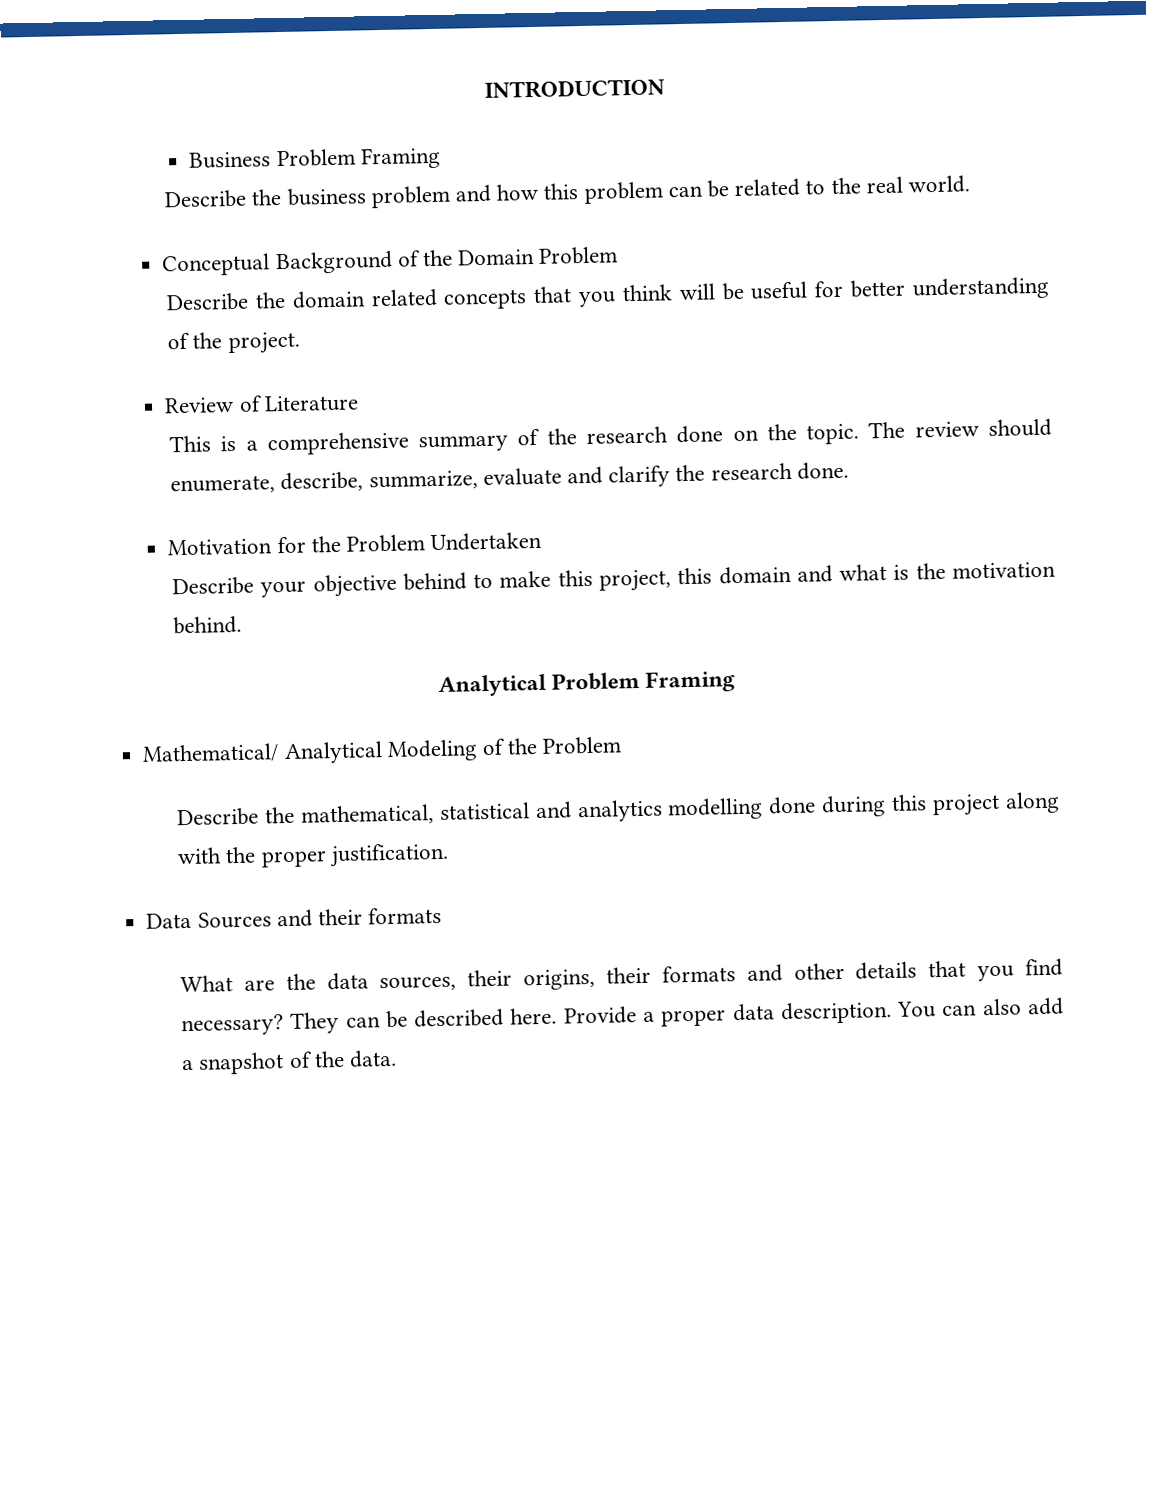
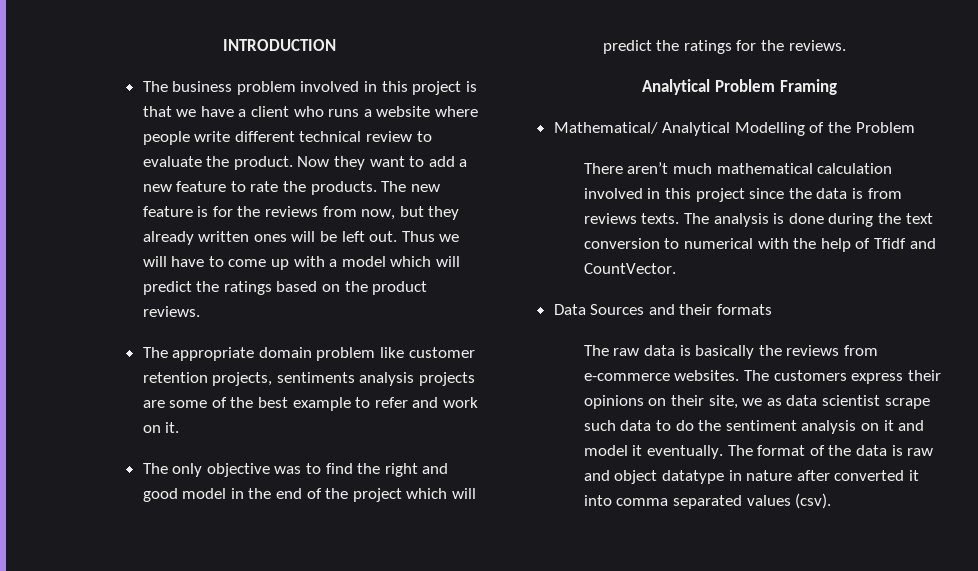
- Business Problem Framing
- Describe the business problem and how this problem can be related to the real world.
- Conceptual Background of the Domain Problem
- Describe the domain related concepts that you think will be useful for better understanding of the project.
- Review of Literature
- This is a comprehensive summary of the research done on the topic. The review should enumerate, describe, summarize, evaluate and clarify the research done.
- Motivation for the Problem Undertaken
- Describe your objective behind to make this project, this domain and what is the motivation behind.
+ The business problem involved in this project is that we have a client who runs a website where people write different technical review to evaluate the product. Now they want to add a new feature to rate the products. The new feature is for the reviews from now, but they already written ones will be left out. Thus we will have to come up with a model which will predict the ratings based on the product reviews.
+ The appropriate domain problem like customer retention projects, sentiments analysis projects are some of the best example to refer and work on it.
+ The only objective was to find the right and good model in the end of the project which will predict the ratings for the reviews.
- Mathematical/ Analytical Modeling of the Problem
+ Mathematical/ Analytical Modelling of the Problem
- Describe the mathematical, statistical and analytics modelling done during this project along with the proper justification.
+ There aren’t much mathematical calculation involved in this project since the data is from reviews texts. The analysis is done during the text conversion to numerical with the help of Tfidf and CountVector.
- What are the data sources, their origins, their formats and other details that you find necessary? They can be described here. Provide a proper data description. You can also add a snapshot of the data.
+ The raw data is basically the reviews from e-commerce websites. The customers express their opinions on their site, we as data scientist scrape such data to do the sentiment analysis on it and model it eventually. The format of the data is raw and object datatype in nature after converted it into comma separated values (csv).

